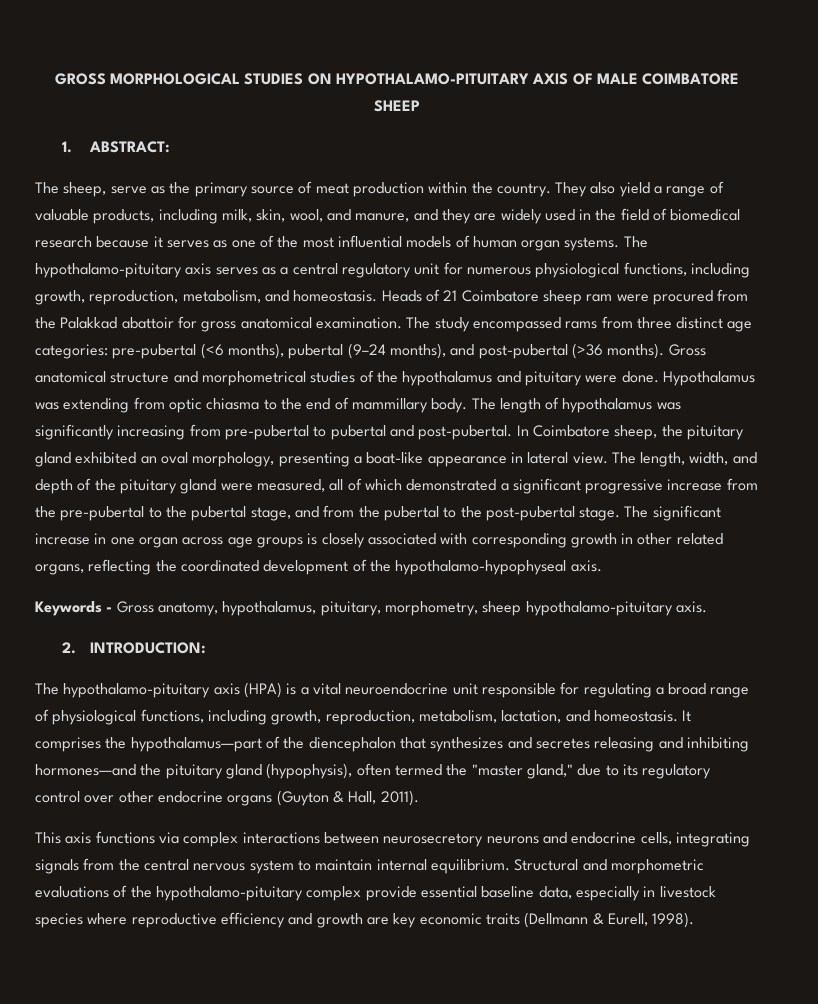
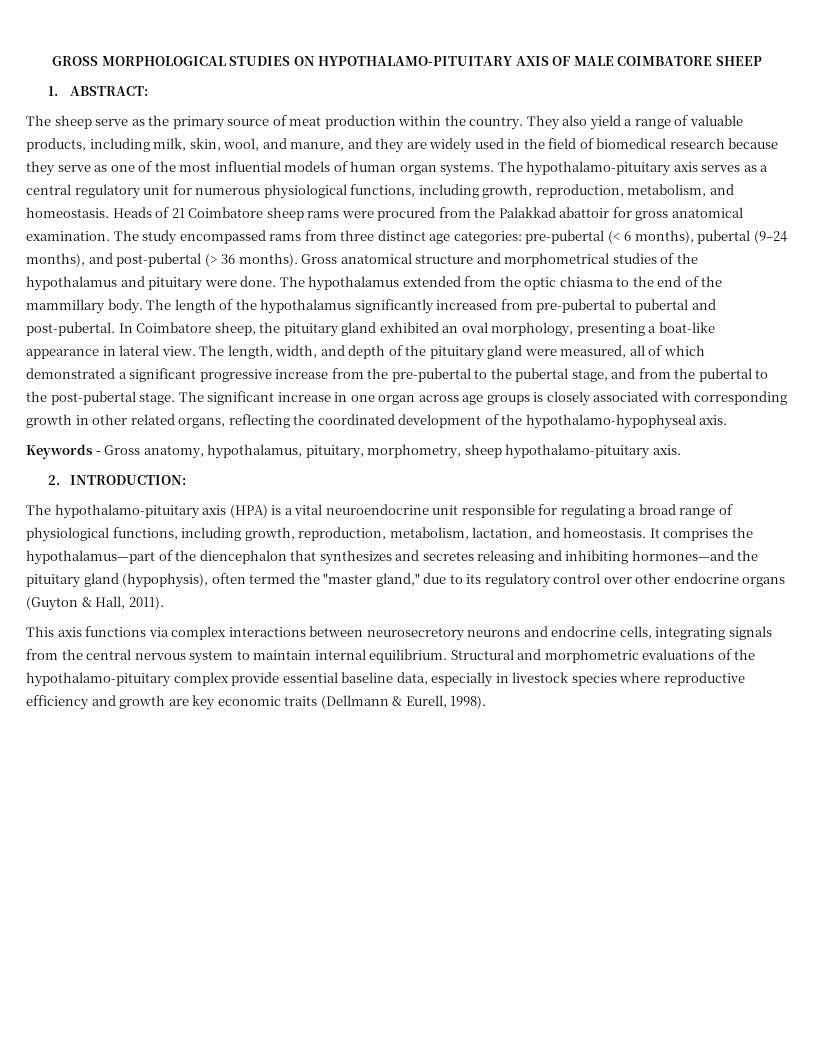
- The sheep, serve as the primary source of meat production within the country.
+ The sheep serve as the primary source of meat production within the country.
- They also yield a range of valuable products, including milk, skin, wool, and manure, and they are widely used in the field of biomedical research because it serves as one of the most influential models of human organ systems.
+ They also yield a range of valuable products, including milk, skin, wool, and manure, and they are widely used in the field of biomedical research because they serve as one of the most influential models of human organ systems.
- Heads of 21 Coimbatore sheep ram were procured from the Palakkad abattoir for gross anatomical examination.
+ Heads of 21 Coimbatore sheep rams were procured from the Palakkad abattoir for gross anatomical examination.
- The study encompassed rams from three distinct age categories: pre-pubertal (<6 months), pubertal (9–24 months), and post-pubertal (>36 months).
+ The study encompassed rams from three distinct age categories: pre-pubertal (< 6 months), pubertal (9–24 months), and post-pubertal (> 36 months).
- Hypothalamus was extending from optic chiasma to the end of mammillary body.
+ The hypothalamus extended from the optic chiasma to the end of the mammillary body.
- The length of hypothalamus was significantly increasing from pre-pubertal to pubertal and post-pubertal.
+ The length of the hypothalamus significantly increased from pre-pubertal to pubertal and post-pubertal.

